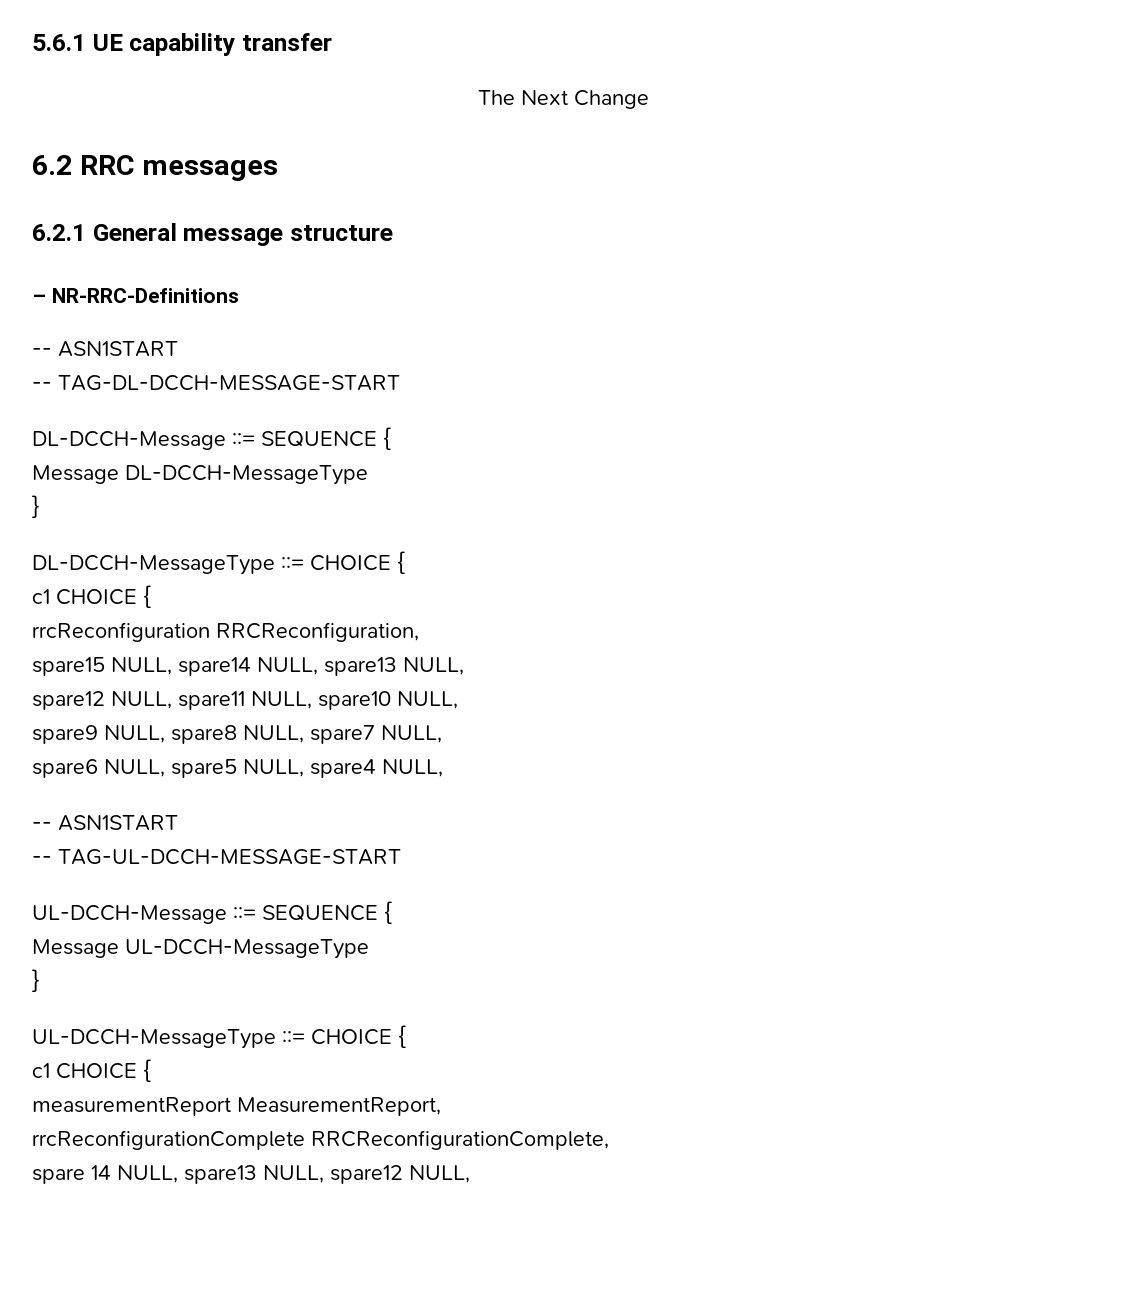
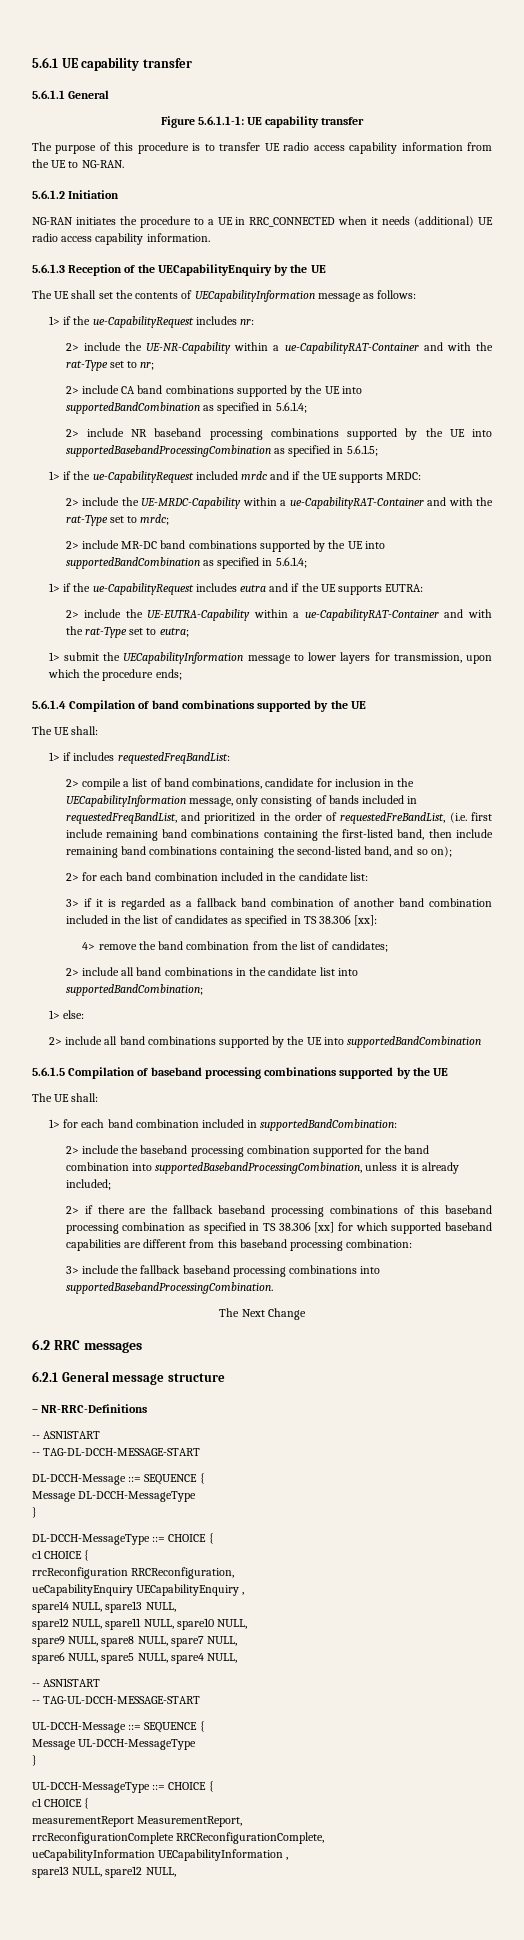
+ 5.6.1.1 General
+ Figure 5.6.1.1-1: UE capability transfer
+ The purpose of this procedure is to transfer UE radio access capability information from the UE to NG-RAN.
+ 5.6.1.2 Initiation
+ NG-RAN initiates the procedure to a UE in RRC_CONNECTED when it needs (additional) UE radio access capability information.
+ 5.6.1.3 Reception of the UECapabilityEnquiry by the UE
+ The UE shall set the contents of UECapabilityInformation message as follows:
+ 1> if the ue-CapabilityRequest includes nr:
+ 2> include the UE-NR-Capability within a ue-CapabilityRAT-Container and with the rat-Type set to nr;
+ 2> include CA band combinations supported by the UE into supportedBandCombination as specified in 5.6.1.4;
+ 2> include NR baseband processing combinations supported by the UE into supportedBasebandProcessingCombination as specified in 5.6.1.5;
+ 1> if the ue-CapabilityRequest included mrdc and if the UE supports MRDC:
+ 2> include the UE-MRDC-Capability within a ue-CapabilityRAT-Container and with the rat-Type set to mrdc;
+ 2> include MR-DC band combinations supported by the UE into supportedBandCombination as specified in 5.6.1.4;
+ 1> if the ue-CapabilityRequest includes eutra and if the UE supports EUTRA:
+ 2> include the UE-EUTRA-Capability within a ue-CapabilityRAT-Container and with the rat-Type set to eutra;
+ 1> submit the UECapabilityInformation message to lower layers for transmission, upon which the procedure ends;
+ 5.6.1.4 Compilation of band combinations supported by the UE
+ The UE shall:
+ 1> if includes requestedFreqBandList:
+ 2> compile a list of band combinations, candidate for inclusion in the UECapabilityInformation message, only consisting of bands included in requestedFreqBandList, and prioritized in the order of requestedFreBandList, (i.e. first include remaining band combinations containing the first-listed band, then include remaining band combinations containing the second-listed band, and so on);
+ 2> for each band combination included in the candidate list:
+ 3> if it is regarded as a fallback band combination of another band combination included in the list of candidates as specified in TS 38.306 [xx]:
+ 4> remove the band combination from the list of candidates;
+ 2> include all band combinations in the candidate list into supportedBandCombination;
+ 1> else:
+ 2> include all band combinations supported by the UE into supportedBandCombination
+ 5.6.1.5 Compilation of baseband processing combinations supported by the UE
+ The UE shall:
+ 1> for each band combination included in supportedBandCombination:
+ 2> include the baseband processing combination supported for the band combination into supportedBasebandProcessingCombination, unless it is already included;
+ 2> if there are the fallback baseband processing combinations of this baseband processing combination as specified in TS 38.306 [xx] for which supported baseband capabilities are different from this baseband processing combination:
+ 3> include the fallback baseband processing combinations into supportedBasebandProcessingCombination.
- spare15 NULL, spare14 NULL, spare13 NULL,
+ ueCapabilityEnquiry UECapabilityEnquiry ,
+ spare14 NULL, spare13 NULL,
- spare 14 NULL, spare13 NULL, spare12 NULL,
+ ueCapabilityInformation UECapabilityInformation ,
+ spare13 NULL, spare12 NULL,

